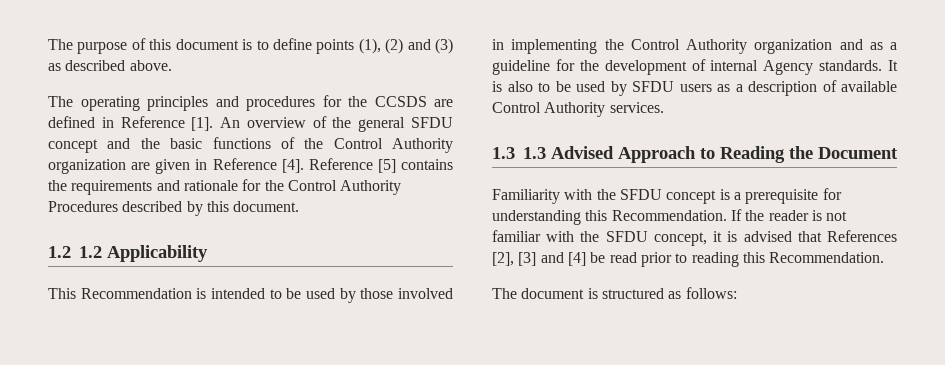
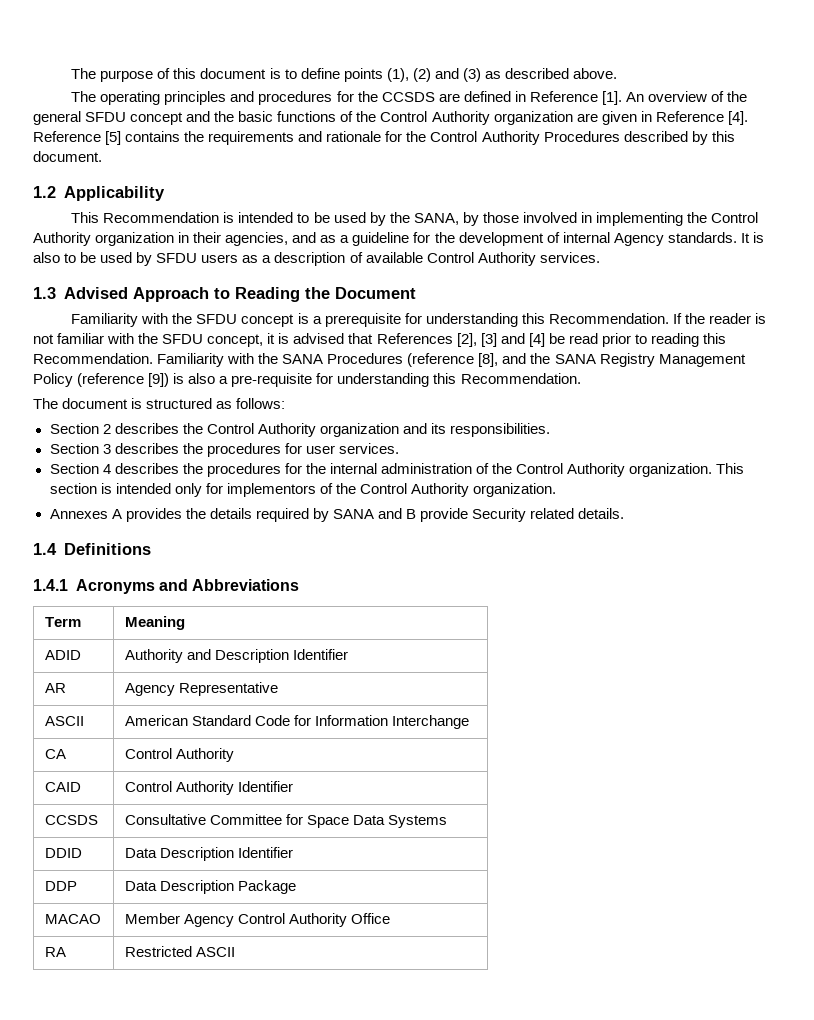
- 1.2 1.2 Applicability
+ 1.2 Applicability
- This Recommendation is intended to be used by those involved in implementing the Control Authority organization and as a guideline for the development of internal Agency standards.
+ This Recommendation is intended to be used by the SANA, by those involved in implementing the Control Authority organization in their agencies, and as a guideline for the development of internal Agency standards.
- 1.3 1.3 Advised Approach to Reading the Document
+ 1.3 Advised Approach to Reading the Document
+ Familiarity with the SANA Procedures (reference [8], and the SANA Registry Management Policy (reference [9]) is also a pre-requisite for understanding this Recommendation.
+ Section 2 describes the Control Authority organization and its responsibilities.
+ Section 3 describes the procedures for user services.
+ Section 4 describes the procedures for the internal administration of the Control Authority organization. This section is intended only for implementors of the Control Authority organization.
+ Annexes A provides the details required by SANA and B provide Security related details.
+ 1.4 Definitions
+ 1.4.1 Acronyms and Abbreviations
+ Term | Meaning
+ ADID | Authority and Description Identifier
+ AR | Agency Representative
+ ASCII | American Standard Code for Information Interchange
+ CA | Control Authority
+ CAID | Control Authority Identifier
+ CCSDS | Consultative Committee for Space Data Systems
+ DDID | Data Description Identifier
+ DDP | Data Description Package
+ MACAO | Member Agency Control Authority Office
+ RA | Restricted ASCII

